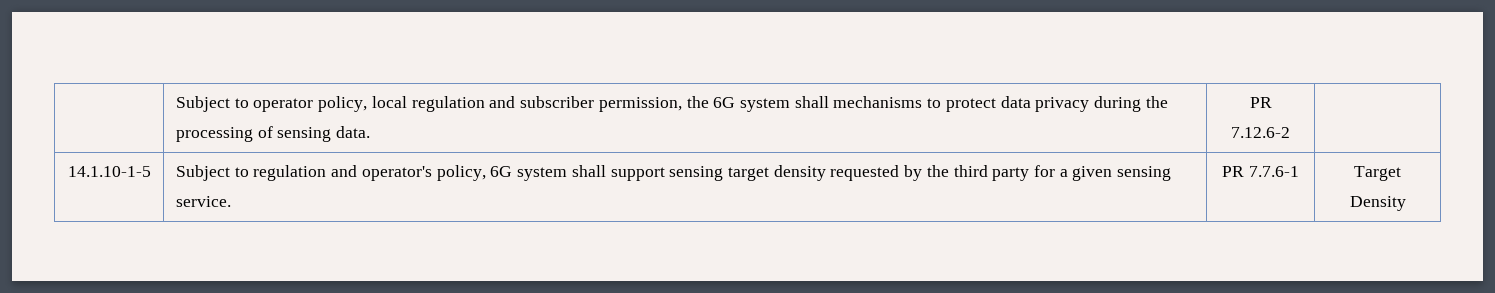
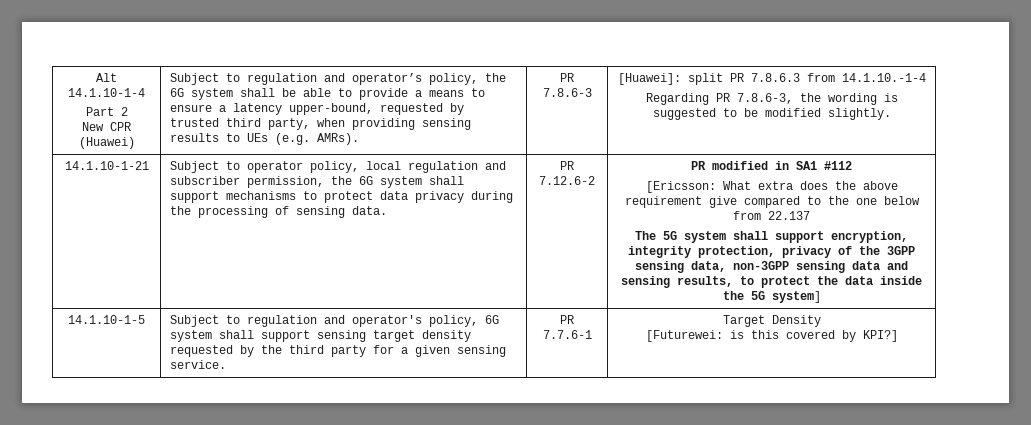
+ Alt 14.1.10-1-4
+ Part 2
+ New CPR (Huawei) | Subject to regulation and operator’s policy, the 6G system shall be able to provide a means to ensure a latency upper-bound, requested by trusted third party, when providing sensing results to UEs (e.g. AMRs). | PR 7.8.6-3 | [Huawei]: split PR 7.8.6.3 from 14.1.10.-1-4
+ Regarding PR 7.8.6-3, the wording is suggested to be modified slightly.
+ 14.1.10-1-21
- Subject to operator policy, local regulation and subscriber permission, the 6G system shall mechanisms to protect data privacy during the processing of sensing data.
+ Subject to operator policy, local regulation and subscriber permission, the 6G system shall support mechanisms to protect data privacy during the processing of sensing data.
+ PR modified in SA1 #112
+ [Ericsson: What extra does the above requirement give compared to the one below from 22.137
+ The 5G system shall support encryption, integrity protection, privacy of the 3GPP sensing data, non-3GPP sensing data and sensing results, to protect the data inside the 5G system]
  14.1.10-1-5 | Subject to regulation and operator's policy, 6G system shall support sensing target density requested by the third party for a given sensing service. | PR 7.7.6-1 | Target Density
+ [Futurewei: is this covered by KPI?]

